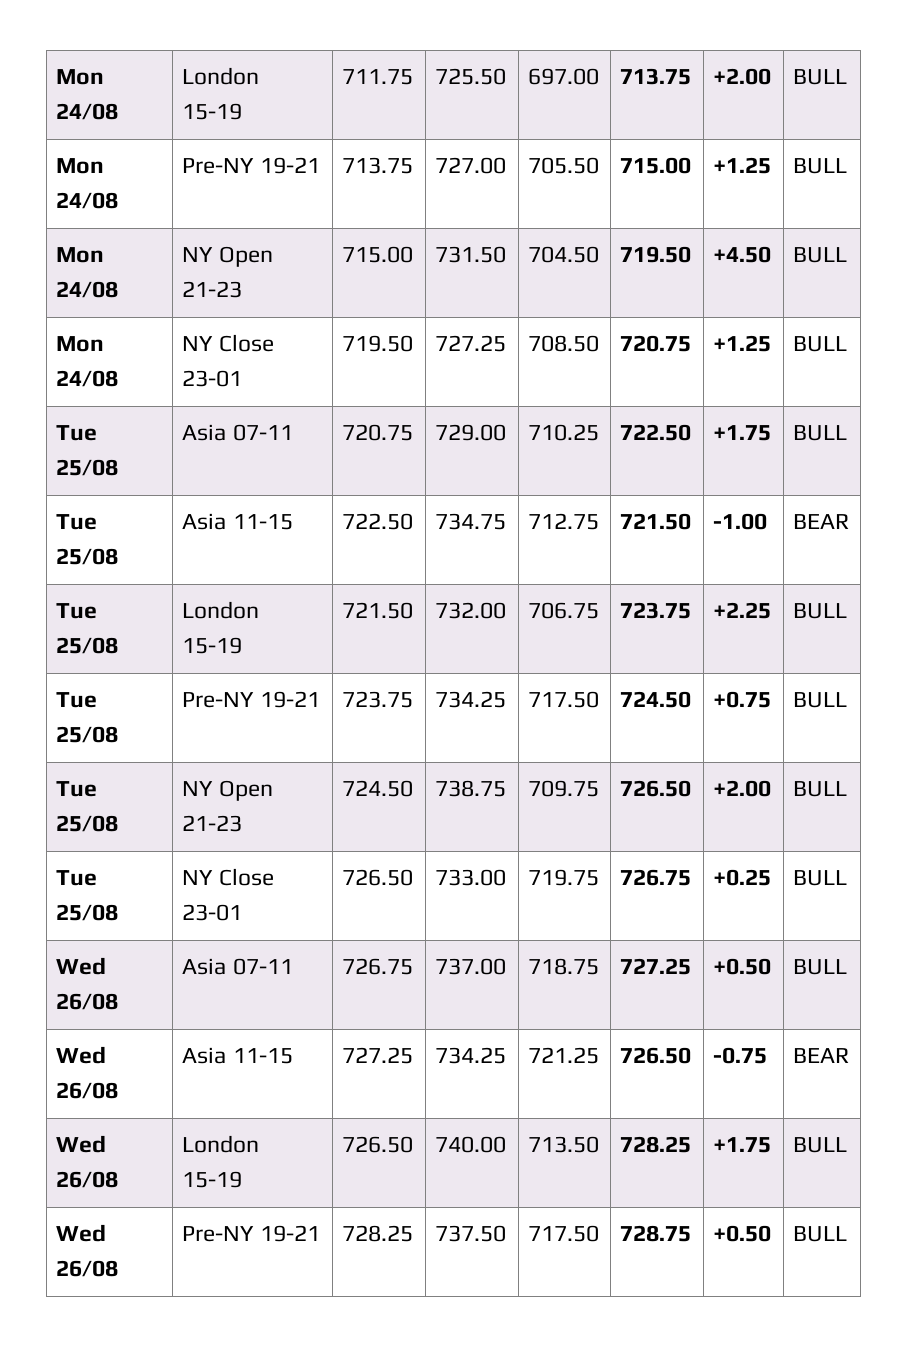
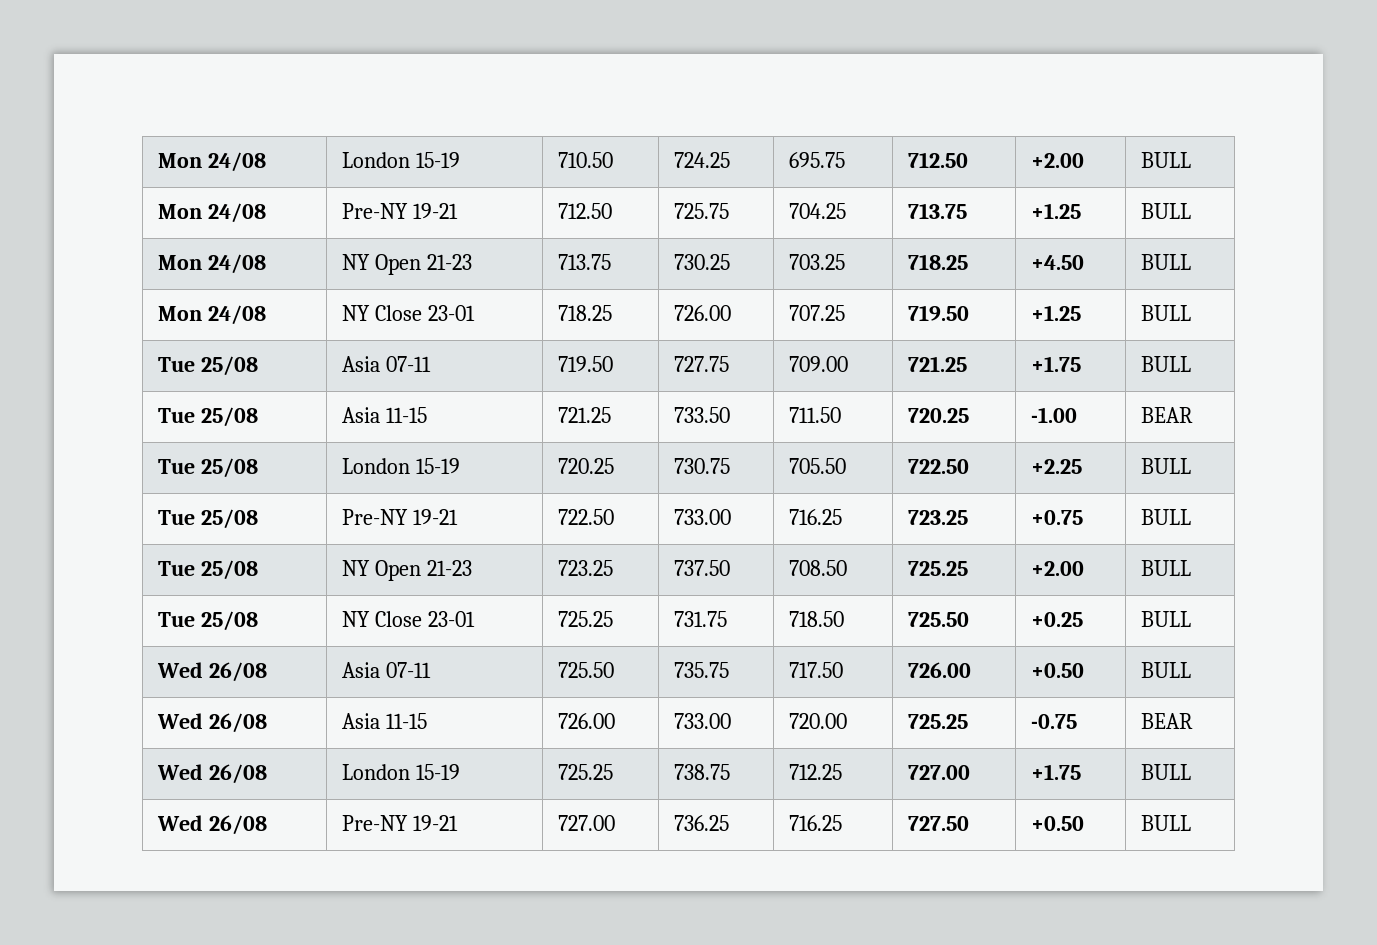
- Mon 24/08 | London 15-19 | 711.75 | 725.50 | 697.00 | 713.75 | +2.00 | BULL
+ Mon 24/08 | London 15-19 | 710.50 | 724.25 | 695.75 | 712.50 | +2.00 | BULL
- Mon 24/08 | Pre-NY 19-21 | 713.75 | 727.00 | 705.50 | 715.00 | +1.25 | BULL
+ Mon 24/08 | Pre-NY 19-21 | 712.50 | 725.75 | 704.25 | 713.75 | +1.25 | BULL
- Mon 24/08 | NY Open 21-23 | 715.00 | 731.50 | 704.50 | 719.50 | +4.50 | BULL
+ Mon 24/08 | NY Open 21-23 | 713.75 | 730.25 | 703.25 | 718.25 | +4.50 | BULL
- Mon 24/08 | NY Close 23-01 | 719.50 | 727.25 | 708.50 | 720.75 | +1.25 | BULL
+ Mon 24/08 | NY Close 23-01 | 718.25 | 726.00 | 707.25 | 719.50 | +1.25 | BULL
- Tue 25/08 | Asia 07-11 | 720.75 | 729.00 | 710.25 | 722.50 | +1.75 | BULL
+ Tue 25/08 | Asia 07-11 | 719.50 | 727.75 | 709.00 | 721.25 | +1.75 | BULL
- Tue 25/08 | Asia 11-15 | 722.50 | 734.75 | 712.75 | 721.50 | -1.00 | BEAR
+ Tue 25/08 | Asia 11-15 | 721.25 | 733.50 | 711.50 | 720.25 | -1.00 | BEAR
- Tue 25/08 | London 15-19 | 721.50 | 732.00 | 706.75 | 723.75 | +2.25 | BULL
+ Tue 25/08 | London 15-19 | 720.25 | 730.75 | 705.50 | 722.50 | +2.25 | BULL
- Tue 25/08 | Pre-NY 19-21 | 723.75 | 734.25 | 717.50 | 724.50 | +0.75 | BULL
+ Tue 25/08 | Pre-NY 19-21 | 722.50 | 733.00 | 716.25 | 723.25 | +0.75 | BULL
- Tue 25/08 | NY Open 21-23 | 724.50 | 738.75 | 709.75 | 726.50 | +2.00 | BULL
+ Tue 25/08 | NY Open 21-23 | 723.25 | 737.50 | 708.50 | 725.25 | +2.00 | BULL
- Tue 25/08 | NY Close 23-01 | 726.50 | 733.00 | 719.75 | 726.75 | +0.25 | BULL
+ Tue 25/08 | NY Close 23-01 | 725.25 | 731.75 | 718.50 | 725.50 | +0.25 | BULL
- Wed 26/08 | Asia 07-11 | 726.75 | 737.00 | 718.75 | 727.25 | +0.50 | BULL
+ Wed 26/08 | Asia 07-11 | 725.50 | 735.75 | 717.50 | 726.00 | +0.50 | BULL
- Wed 26/08 | Asia 11-15 | 727.25 | 734.25 | 721.25 | 726.50 | -0.75 | BEAR
+ Wed 26/08 | Asia 11-15 | 726.00 | 733.00 | 720.00 | 725.25 | -0.75 | BEAR
- Wed 26/08 | London 15-19 | 726.50 | 740.00 | 713.50 | 728.25 | +1.75 | BULL
+ Wed 26/08 | London 15-19 | 725.25 | 738.75 | 712.25 | 727.00 | +1.75 | BULL
- Wed 26/08 | Pre-NY 19-21 | 728.25 | 737.50 | 717.50 | 728.75 | +0.50 | BULL
+ Wed 26/08 | Pre-NY 19-21 | 727.00 | 736.25 | 716.25 | 727.50 | +0.50 | BULL

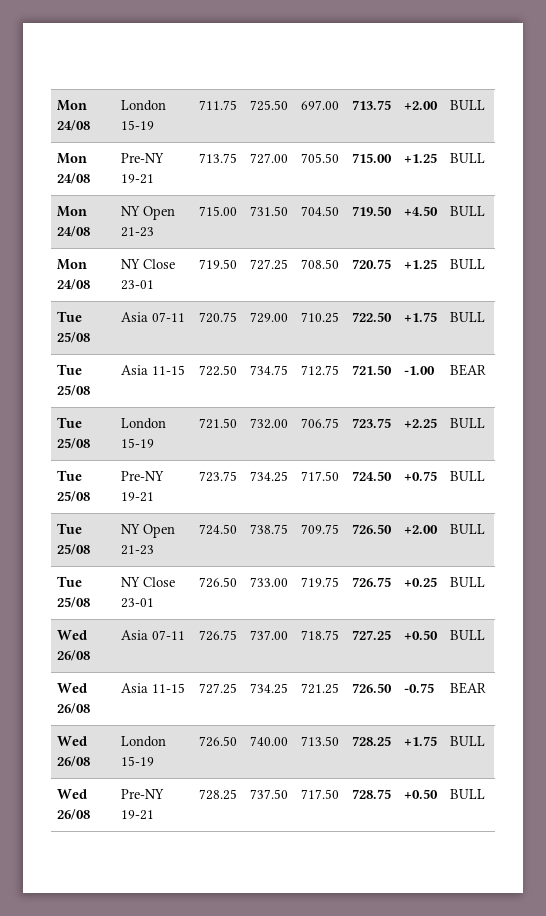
- Mon 24/08 | London 15-19 | 710.50 | 724.25 | 695.75 | 712.50 | +2.00 | BULL
+ Mon 24/08 | London 15-19 | 711.75 | 725.50 | 697.00 | 713.75 | +2.00 | BULL
- Mon 24/08 | Pre-NY 19-21 | 712.50 | 725.75 | 704.25 | 713.75 | +1.25 | BULL
+ Mon 24/08 | Pre-NY 19-21 | 713.75 | 727.00 | 705.50 | 715.00 | +1.25 | BULL
- Mon 24/08 | NY Open 21-23 | 713.75 | 730.25 | 703.25 | 718.25 | +4.50 | BULL
+ Mon 24/08 | NY Open 21-23 | 715.00 | 731.50 | 704.50 | 719.50 | +4.50 | BULL
- Mon 24/08 | NY Close 23-01 | 718.25 | 726.00 | 707.25 | 719.50 | +1.25 | BULL
+ Mon 24/08 | NY Close 23-01 | 719.50 | 727.25 | 708.50 | 720.75 | +1.25 | BULL
- Tue 25/08 | Asia 07-11 | 719.50 | 727.75 | 709.00 | 721.25 | +1.75 | BULL
+ Tue 25/08 | Asia 07-11 | 720.75 | 729.00 | 710.25 | 722.50 | +1.75 | BULL
- Tue 25/08 | Asia 11-15 | 721.25 | 733.50 | 711.50 | 720.25 | -1.00 | BEAR
+ Tue 25/08 | Asia 11-15 | 722.50 | 734.75 | 712.75 | 721.50 | -1.00 | BEAR
- Tue 25/08 | London 15-19 | 720.25 | 730.75 | 705.50 | 722.50 | +2.25 | BULL
+ Tue 25/08 | London 15-19 | 721.50 | 732.00 | 706.75 | 723.75 | +2.25 | BULL
- Tue 25/08 | Pre-NY 19-21 | 722.50 | 733.00 | 716.25 | 723.25 | +0.75 | BULL
+ Tue 25/08 | Pre-NY 19-21 | 723.75 | 734.25 | 717.50 | 724.50 | +0.75 | BULL
- Tue 25/08 | NY Open 21-23 | 723.25 | 737.50 | 708.50 | 725.25 | +2.00 | BULL
+ Tue 25/08 | NY Open 21-23 | 724.50 | 738.75 | 709.75 | 726.50 | +2.00 | BULL
- Tue 25/08 | NY Close 23-01 | 725.25 | 731.75 | 718.50 | 725.50 | +0.25 | BULL
+ Tue 25/08 | NY Close 23-01 | 726.50 | 733.00 | 719.75 | 726.75 | +0.25 | BULL
- Wed 26/08 | Asia 07-11 | 725.50 | 735.75 | 717.50 | 726.00 | +0.50 | BULL
+ Wed 26/08 | Asia 07-11 | 726.75 | 737.00 | 718.75 | 727.25 | +0.50 | BULL
- Wed 26/08 | Asia 11-15 | 726.00 | 733.00 | 720.00 | 725.25 | -0.75 | BEAR
+ Wed 26/08 | Asia 11-15 | 727.25 | 734.25 | 721.25 | 726.50 | -0.75 | BEAR
- Wed 26/08 | London 15-19 | 725.25 | 738.75 | 712.25 | 727.00 | +1.75 | BULL
+ Wed 26/08 | London 15-19 | 726.50 | 740.00 | 713.50 | 728.25 | +1.75 | BULL
- Wed 26/08 | Pre-NY 19-21 | 727.00 | 736.25 | 716.25 | 727.50 | +0.50 | BULL
+ Wed 26/08 | Pre-NY 19-21 | 728.25 | 737.50 | 717.50 | 728.75 | +0.50 | BULL

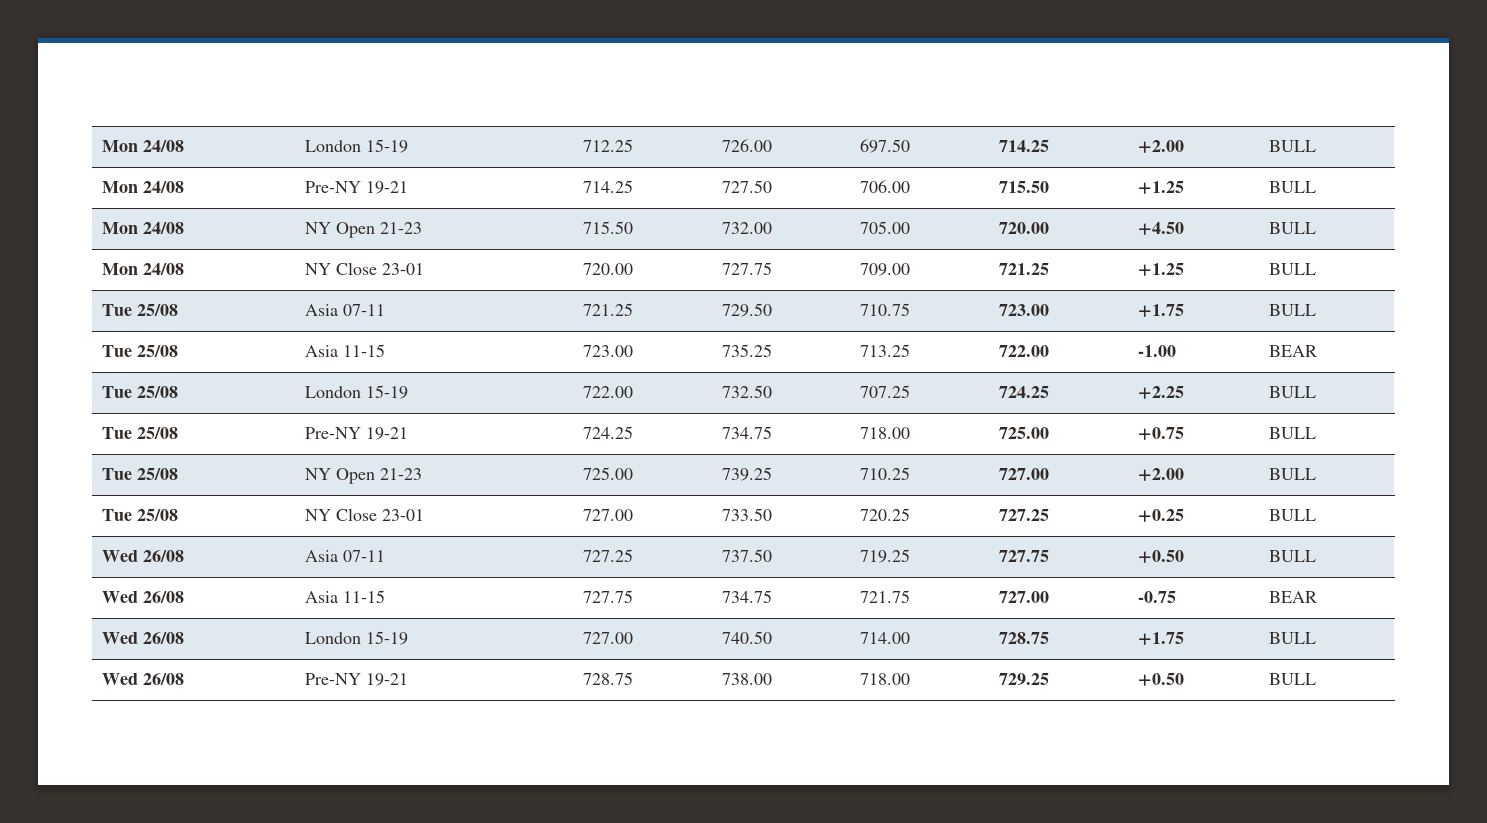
- Mon 24/08 | London 15-19 | 711.75 | 725.50 | 697.00 | 713.75 | +2.00 | BULL
+ Mon 24/08 | London 15-19 | 712.25 | 726.00 | 697.50 | 714.25 | +2.00 | BULL
- Mon 24/08 | Pre-NY 19-21 | 713.75 | 727.00 | 705.50 | 715.00 | +1.25 | BULL
+ Mon 24/08 | Pre-NY 19-21 | 714.25 | 727.50 | 706.00 | 715.50 | +1.25 | BULL
- Mon 24/08 | NY Open 21-23 | 715.00 | 731.50 | 704.50 | 719.50 | +4.50 | BULL
+ Mon 24/08 | NY Open 21-23 | 715.50 | 732.00 | 705.00 | 720.00 | +4.50 | BULL
- Mon 24/08 | NY Close 23-01 | 719.50 | 727.25 | 708.50 | 720.75 | +1.25 | BULL
+ Mon 24/08 | NY Close 23-01 | 720.00 | 727.75 | 709.00 | 721.25 | +1.25 | BULL
- Tue 25/08 | Asia 07-11 | 720.75 | 729.00 | 710.25 | 722.50 | +1.75 | BULL
+ Tue 25/08 | Asia 07-11 | 721.25 | 729.50 | 710.75 | 723.00 | +1.75 | BULL
- Tue 25/08 | Asia 11-15 | 722.50 | 734.75 | 712.75 | 721.50 | -1.00 | BEAR
+ Tue 25/08 | Asia 11-15 | 723.00 | 735.25 | 713.25 | 722.00 | -1.00 | BEAR
- Tue 25/08 | London 15-19 | 721.50 | 732.00 | 706.75 | 723.75 | +2.25 | BULL
+ Tue 25/08 | London 15-19 | 722.00 | 732.50 | 707.25 | 724.25 | +2.25 | BULL
- Tue 25/08 | Pre-NY 19-21 | 723.75 | 734.25 | 717.50 | 724.50 | +0.75 | BULL
+ Tue 25/08 | Pre-NY 19-21 | 724.25 | 734.75 | 718.00 | 725.00 | +0.75 | BULL
- Tue 25/08 | NY Open 21-23 | 724.50 | 738.75 | 709.75 | 726.50 | +2.00 | BULL
+ Tue 25/08 | NY Open 21-23 | 725.00 | 739.25 | 710.25 | 727.00 | +2.00 | BULL
- Tue 25/08 | NY Close 23-01 | 726.50 | 733.00 | 719.75 | 726.75 | +0.25 | BULL
+ Tue 25/08 | NY Close 23-01 | 727.00 | 733.50 | 720.25 | 727.25 | +0.25 | BULL
- Wed 26/08 | Asia 07-11 | 726.75 | 737.00 | 718.75 | 727.25 | +0.50 | BULL
+ Wed 26/08 | Asia 07-11 | 727.25 | 737.50 | 719.25 | 727.75 | +0.50 | BULL
- Wed 26/08 | Asia 11-15 | 727.25 | 734.25 | 721.25 | 726.50 | -0.75 | BEAR
+ Wed 26/08 | Asia 11-15 | 727.75 | 734.75 | 721.75 | 727.00 | -0.75 | BEAR
- Wed 26/08 | London 15-19 | 726.50 | 740.00 | 713.50 | 728.25 | +1.75 | BULL
+ Wed 26/08 | London 15-19 | 727.00 | 740.50 | 714.00 | 728.75 | +1.75 | BULL
- Wed 26/08 | Pre-NY 19-21 | 728.25 | 737.50 | 717.50 | 728.75 | +0.50 | BULL
+ Wed 26/08 | Pre-NY 19-21 | 728.75 | 738.00 | 718.00 | 729.25 | +0.50 | BULL

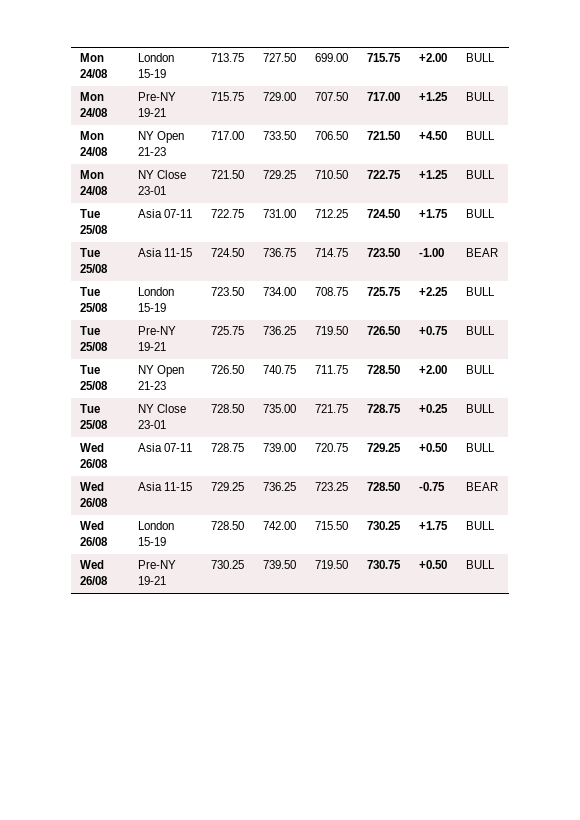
- Mon 24/08 | London 15-19 | 712.25 | 726.00 | 697.50 | 714.25 | +2.00 | BULL
+ Mon 24/08 | London 15-19 | 713.75 | 727.50 | 699.00 | 715.75 | +2.00 | BULL
- Mon 24/08 | Pre-NY 19-21 | 714.25 | 727.50 | 706.00 | 715.50 | +1.25 | BULL
+ Mon 24/08 | Pre-NY 19-21 | 715.75 | 729.00 | 707.50 | 717.00 | +1.25 | BULL
- Mon 24/08 | NY Open 21-23 | 715.50 | 732.00 | 705.00 | 720.00 | +4.50 | BULL
+ Mon 24/08 | NY Open 21-23 | 717.00 | 733.50 | 706.50 | 721.50 | +4.50 | BULL
- Mon 24/08 | NY Close 23-01 | 720.00 | 727.75 | 709.00 | 721.25 | +1.25 | BULL
+ Mon 24/08 | NY Close 23-01 | 721.50 | 729.25 | 710.50 | 722.75 | +1.25 | BULL
- Tue 25/08 | Asia 07-11 | 721.25 | 729.50 | 710.75 | 723.00 | +1.75 | BULL
+ Tue 25/08 | Asia 07-11 | 722.75 | 731.00 | 712.25 | 724.50 | +1.75 | BULL
- Tue 25/08 | Asia 11-15 | 723.00 | 735.25 | 713.25 | 722.00 | -1.00 | BEAR
+ Tue 25/08 | Asia 11-15 | 724.50 | 736.75 | 714.75 | 723.50 | -1.00 | BEAR
- Tue 25/08 | London 15-19 | 722.00 | 732.50 | 707.25 | 724.25 | +2.25 | BULL
+ Tue 25/08 | London 15-19 | 723.50 | 734.00 | 708.75 | 725.75 | +2.25 | BULL
- Tue 25/08 | Pre-NY 19-21 | 724.25 | 734.75 | 718.00 | 725.00 | +0.75 | BULL
+ Tue 25/08 | Pre-NY 19-21 | 725.75 | 736.25 | 719.50 | 726.50 | +0.75 | BULL
- Tue 25/08 | NY Open 21-23 | 725.00 | 739.25 | 710.25 | 727.00 | +2.00 | BULL
+ Tue 25/08 | NY Open 21-23 | 726.50 | 740.75 | 711.75 | 728.50 | +2.00 | BULL
- Tue 25/08 | NY Close 23-01 | 727.00 | 733.50 | 720.25 | 727.25 | +0.25 | BULL
+ Tue 25/08 | NY Close 23-01 | 728.50 | 735.00 | 721.75 | 728.75 | +0.25 | BULL
- Wed 26/08 | Asia 07-11 | 727.25 | 737.50 | 719.25 | 727.75 | +0.50 | BULL
+ Wed 26/08 | Asia 07-11 | 728.75 | 739.00 | 720.75 | 729.25 | +0.50 | BULL
- Wed 26/08 | Asia 11-15 | 727.75 | 734.75 | 721.75 | 727.00 | -0.75 | BEAR
+ Wed 26/08 | Asia 11-15 | 729.25 | 736.25 | 723.25 | 728.50 | -0.75 | BEAR
- Wed 26/08 | London 15-19 | 727.00 | 740.50 | 714.00 | 728.75 | +1.75 | BULL
+ Wed 26/08 | London 15-19 | 728.50 | 742.00 | 715.50 | 730.25 | +1.75 | BULL
- Wed 26/08 | Pre-NY 19-21 | 728.75 | 738.00 | 718.00 | 729.25 | +0.50 | BULL
+ Wed 26/08 | Pre-NY 19-21 | 730.25 | 739.50 | 719.50 | 730.75 | +0.50 | BULL

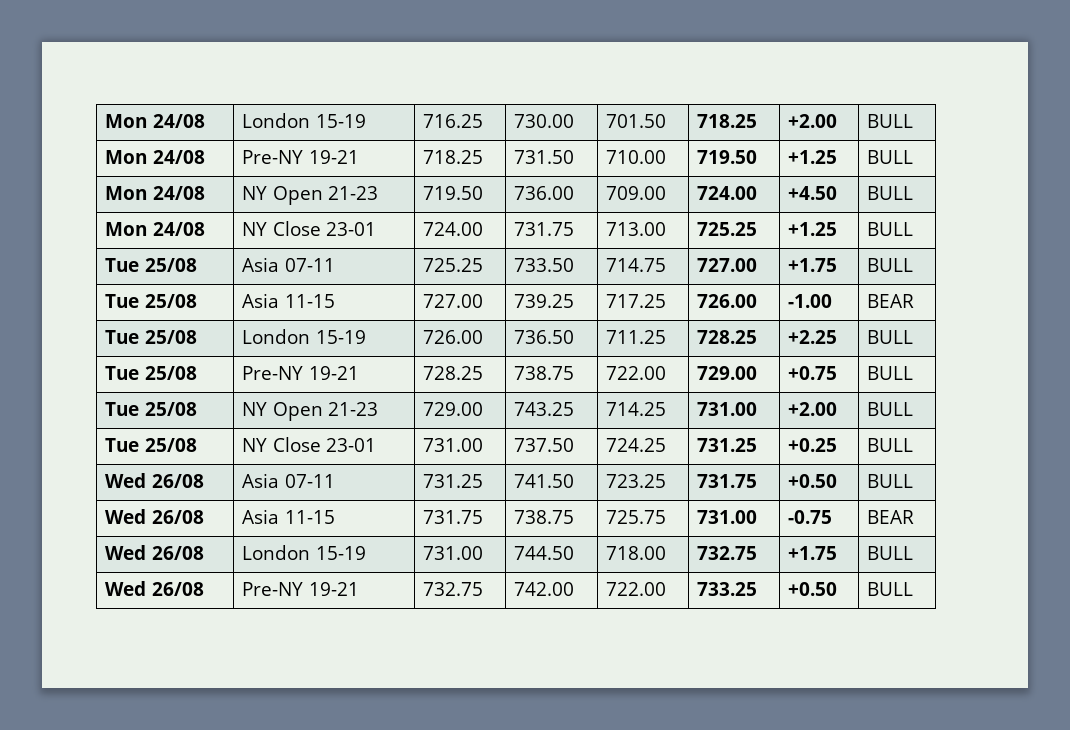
- Mon 24/08 | London 15-19 | 713.75 | 727.50 | 699.00 | 715.75 | +2.00 | BULL
+ Mon 24/08 | London 15-19 | 716.25 | 730.00 | 701.50 | 718.25 | +2.00 | BULL
- Mon 24/08 | Pre-NY 19-21 | 715.75 | 729.00 | 707.50 | 717.00 | +1.25 | BULL
+ Mon 24/08 | Pre-NY 19-21 | 718.25 | 731.50 | 710.00 | 719.50 | +1.25 | BULL
- Mon 24/08 | NY Open 21-23 | 717.00 | 733.50 | 706.50 | 721.50 | +4.50 | BULL
+ Mon 24/08 | NY Open 21-23 | 719.50 | 736.00 | 709.00 | 724.00 | +4.50 | BULL
- Mon 24/08 | NY Close 23-01 | 721.50 | 729.25 | 710.50 | 722.75 | +1.25 | BULL
+ Mon 24/08 | NY Close 23-01 | 724.00 | 731.75 | 713.00 | 725.25 | +1.25 | BULL
- Tue 25/08 | Asia 07-11 | 722.75 | 731.00 | 712.25 | 724.50 | +1.75 | BULL
+ Tue 25/08 | Asia 07-11 | 725.25 | 733.50 | 714.75 | 727.00 | +1.75 | BULL
- Tue 25/08 | Asia 11-15 | 724.50 | 736.75 | 714.75 | 723.50 | -1.00 | BEAR
+ Tue 25/08 | Asia 11-15 | 727.00 | 739.25 | 717.25 | 726.00 | -1.00 | BEAR
- Tue 25/08 | London 15-19 | 723.50 | 734.00 | 708.75 | 725.75 | +2.25 | BULL
+ Tue 25/08 | London 15-19 | 726.00 | 736.50 | 711.25 | 728.25 | +2.25 | BULL
- Tue 25/08 | Pre-NY 19-21 | 725.75 | 736.25 | 719.50 | 726.50 | +0.75 | BULL
+ Tue 25/08 | Pre-NY 19-21 | 728.25 | 738.75 | 722.00 | 729.00 | +0.75 | BULL
- Tue 25/08 | NY Open 21-23 | 726.50 | 740.75 | 711.75 | 728.50 | +2.00 | BULL
+ Tue 25/08 | NY Open 21-23 | 729.00 | 743.25 | 714.25 | 731.00 | +2.00 | BULL
- Tue 25/08 | NY Close 23-01 | 728.50 | 735.00 | 721.75 | 728.75 | +0.25 | BULL
+ Tue 25/08 | NY Close 23-01 | 731.00 | 737.50 | 724.25 | 731.25 | +0.25 | BULL
- Wed 26/08 | Asia 07-11 | 728.75 | 739.00 | 720.75 | 729.25 | +0.50 | BULL
+ Wed 26/08 | Asia 07-11 | 731.25 | 741.50 | 723.25 | 731.75 | +0.50 | BULL
- Wed 26/08 | Asia 11-15 | 729.25 | 736.25 | 723.25 | 728.50 | -0.75 | BEAR
+ Wed 26/08 | Asia 11-15 | 731.75 | 738.75 | 725.75 | 731.00 | -0.75 | BEAR
- Wed 26/08 | London 15-19 | 728.50 | 742.00 | 715.50 | 730.25 | +1.75 | BULL
+ Wed 26/08 | London 15-19 | 731.00 | 744.50 | 718.00 | 732.75 | +1.75 | BULL
- Wed 26/08 | Pre-NY 19-21 | 730.25 | 739.50 | 719.50 | 730.75 | +0.50 | BULL
+ Wed 26/08 | Pre-NY 19-21 | 732.75 | 742.00 | 722.00 | 733.25 | +0.50 | BULL

